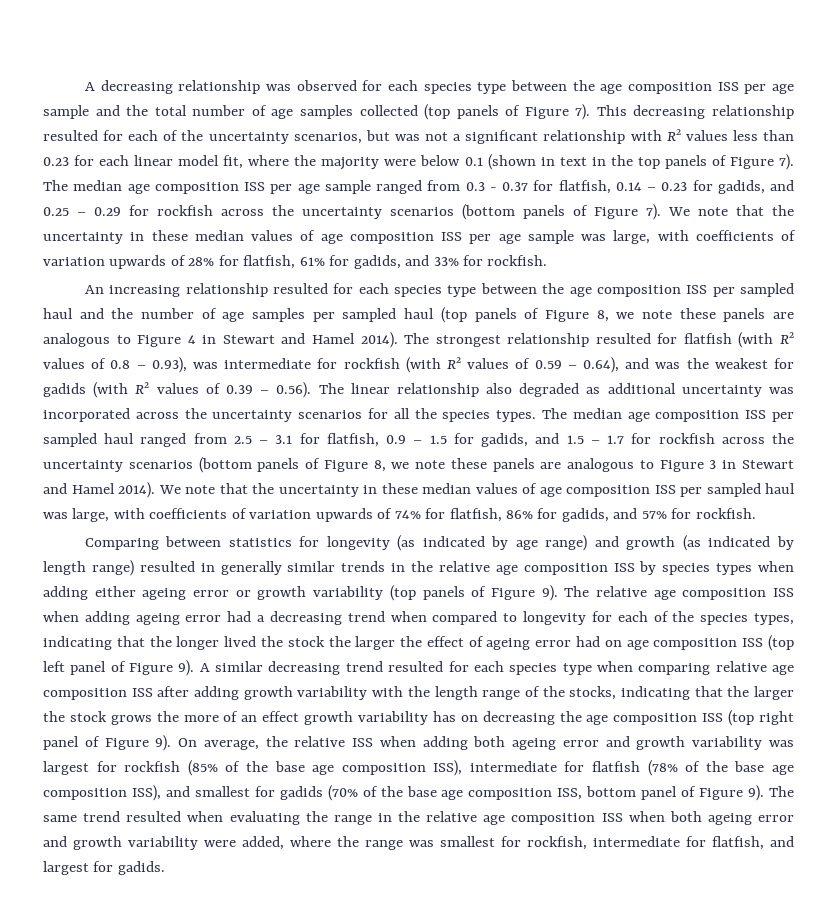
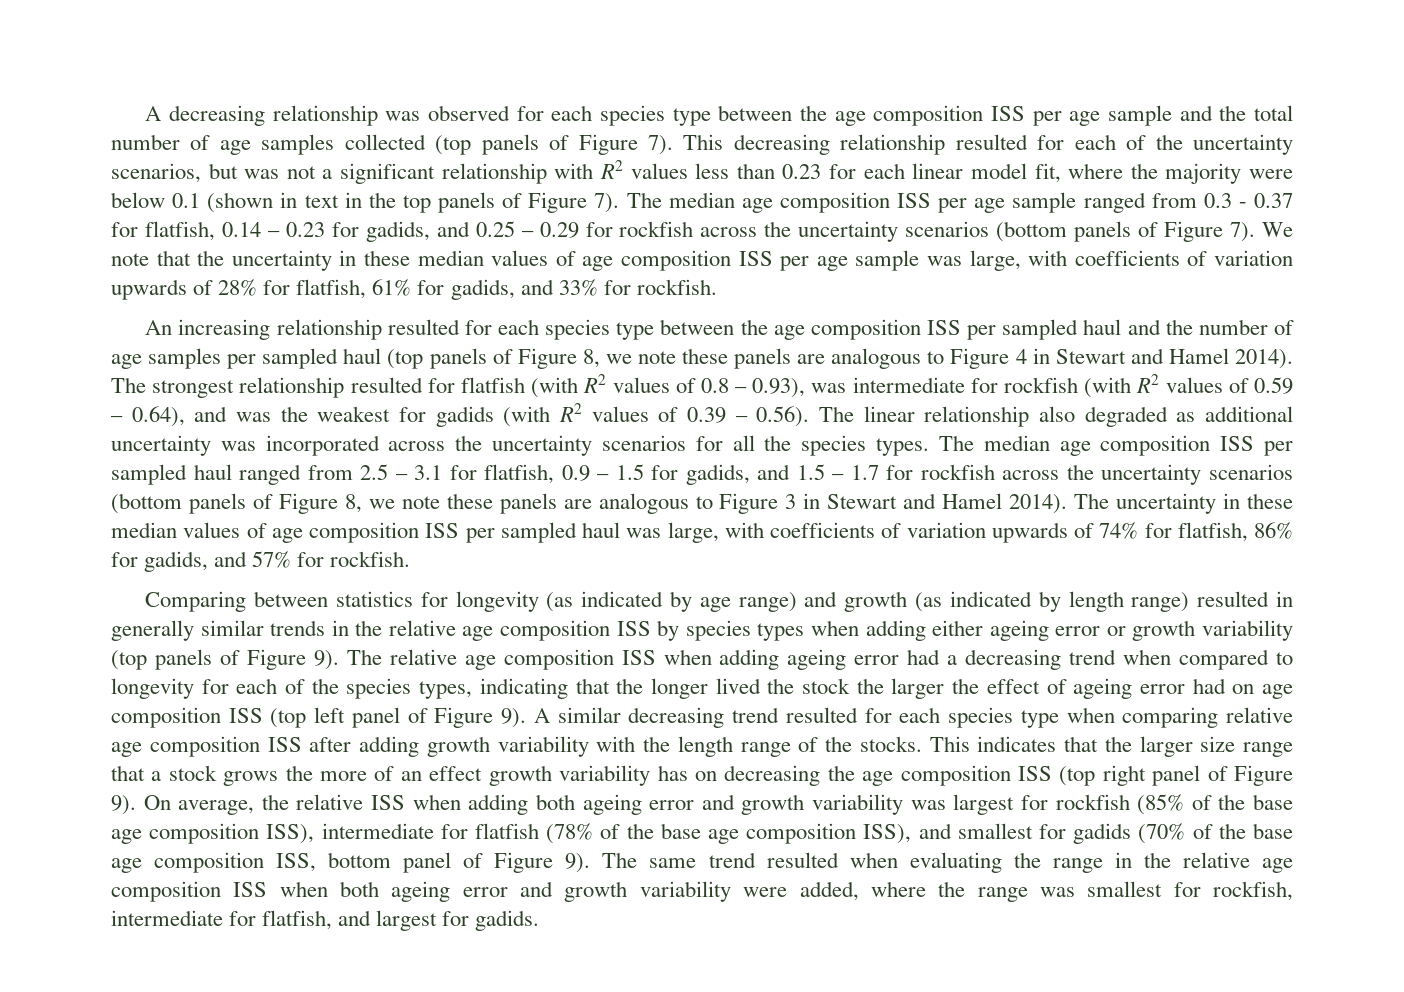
- We note that the uncertainty in these median values of age composition ISS per sampled haul was large, with coefficients of variation upwards of 74% for flatfish, 86% for gadids, and 57% for rockfish.
+ The uncertainty in these median values of age composition ISS per sampled haul was large, with coefficients of variation upwards of 74% for flatfish, 86% for gadids, and 57% for rockfish.
- A similar decreasing trend resulted for each species type when comparing relative age composition ISS after adding growth variability with the length range of the stocks, indicating that the larger the stock grows the more of an effect growth variability has on decreasing the age composition ISS (top right panel of Figure 9).
+ A similar decreasing trend resulted for each species type when comparing relative age composition ISS after adding growth variability with the length range of the stocks. This indicates that the larger size range that a stock grows the more of an effect growth variability has on decreasing the age composition ISS (top right panel of Figure 9).

